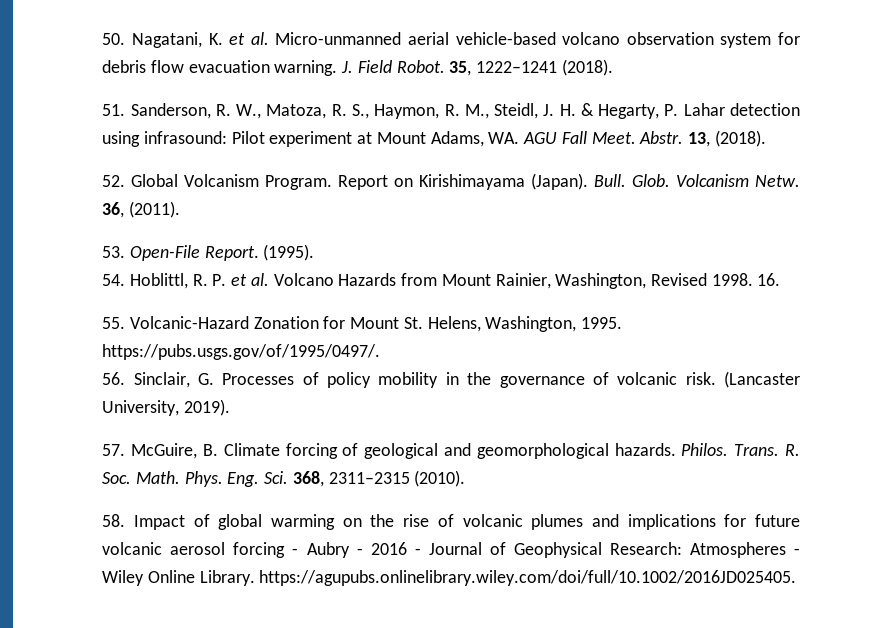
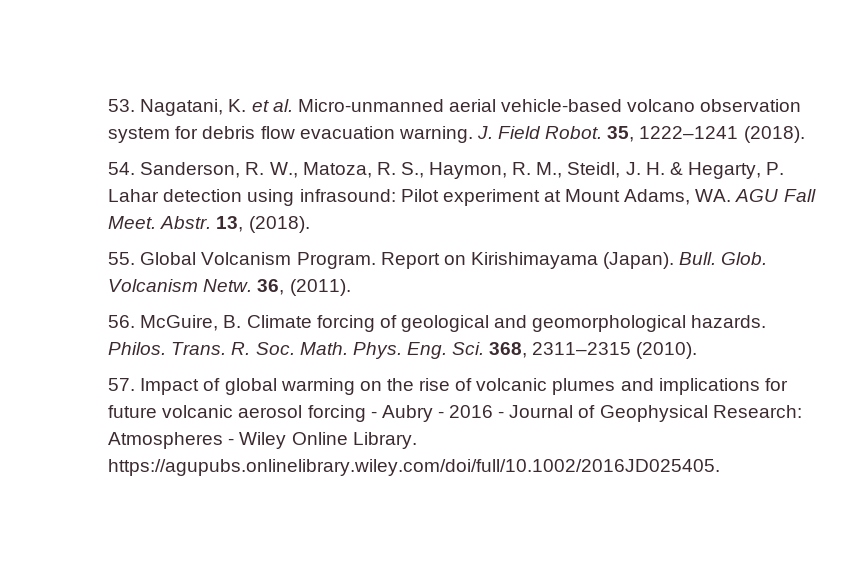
- 50. Nagatani, K. et al. Micro-unmanned aerial vehicle-based volcano observation system for debris flow evacuation warning.
+ 53. Nagatani, K. et al. Micro-unmanned aerial vehicle-based volcano observation system for debris flow evacuation warning.
- 51. Sanderson, R. W., Matoza, R. S., Haymon, R. M., Steidl, J. H. & Hegarty, P. Lahar detection using infrasound: Pilot experiment at Mount Adams, WA. AGU Fall Meet.
+ 54. Sanderson, R. W., Matoza, R. S., Haymon, R. M., Steidl, J. H. & Hegarty, P. Lahar detection using infrasound: Pilot experiment at Mount Adams, WA. AGU Fall Meet.
- 52. Global Volcanism Program.
+ 55. Global Volcanism Program.
- 53. Open-File Report. (1995).
- 54. Hoblittl, R. P. et al. Volcano Hazards from Mount Rainier, Washington, Revised 1998. 16.
- 55. Volcanic-Hazard Zonation for Mount St. Helens, Washington, 1995. https://pubs.usgs.gov/of/1995/0497/.
- 56. Sinclair, G. Processes of policy mobility in the governance of volcanic risk. (Lancaster University, 2019).
- 57. McGuire, B. Climate forcing of geological and geomorphological hazards.
+ 56. McGuire, B. Climate forcing of geological and geomorphological hazards.
- 58. Impact of global warming on the rise of volcanic plumes and implications for future volcanic aerosol forcing - Aubry - 2016 - Journal of Geophysical Research: Atmospheres - Wiley Online Library. https://agupubs.onlinelibrary.wiley.com/doi/full/10.1002/2016JD025405.
+ 57. Impact of global warming on the rise of volcanic plumes and implications for future volcanic aerosol forcing - Aubry - 2016 - Journal of Geophysical Research: Atmospheres - Wiley Online Library. https://agupubs.onlinelibrary.wiley.com/doi/full/10.1002/2016JD025405.

